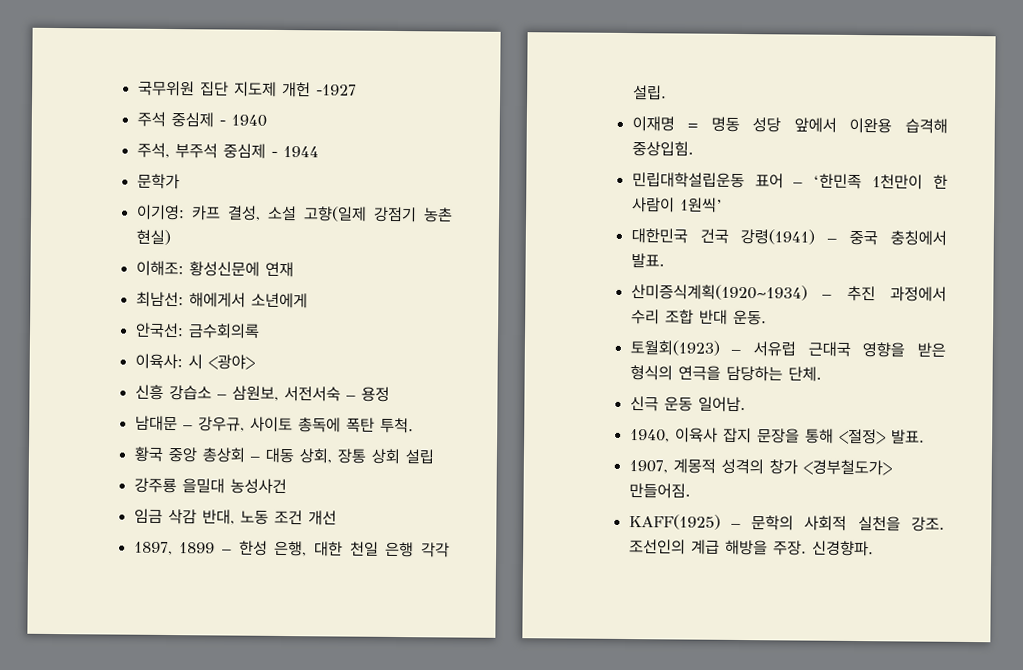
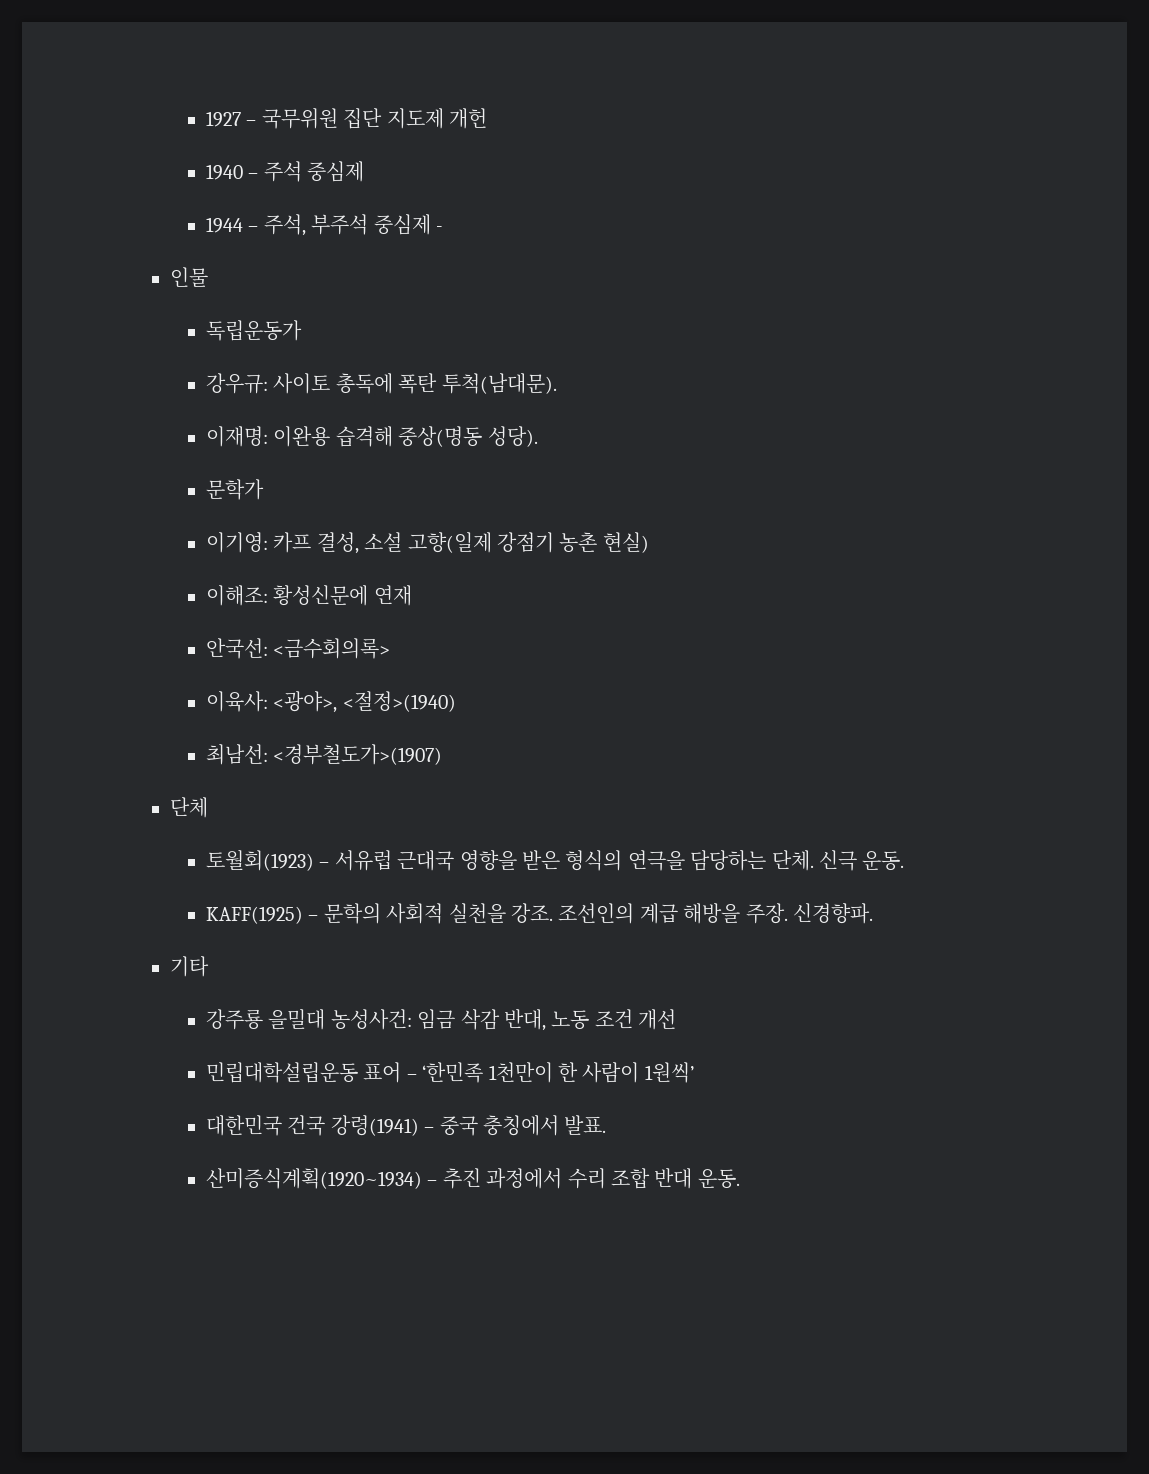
- 국무위원 집단 지도제 개헌 -1927
- 주석 중심제 - 1940
- 주석, 부주석 중심제 - 1944
+ 1927 – 국무위원 집단 지도제 개헌
+ 1940 – 주석 중심제
+ 1944 – 주석, 부주석 중심제 -
+ 인물
+ 독립운동가
+ 강우규: 사이토 총독에 폭탄 투척(남대문).
+ 이재명: 이완용 습격해 중상(명동 성당).
- 최남선: 해에게서 소년에게
- 안국선: 금수회의록
+ 안국선: <금수회의록>
- 이육사: 시 <광야>
- 신흥 강습소 – 삼원보, 서전서숙 – 용정
- 남대문 – 강우규, 사이토 총독에 폭탄 투척.
- 황국 중앙 총상회 – 대동 상회, 장통 상회 설립
+ 이육사: <광야>, <절정>(1940)
+ 최남선: <경부철도가>(1907)
+ 단체
+ 토월회(1923) – 서유럽 근대국 영향을 받은 형식의 연극을 담당하는 단체. 신극 운동.
+ KAFF(1925) – 문학의 사회적 실천을 강조. 조선인의 계급 해방을 주장. 신경향파.
+ 기타
- 강주룡 을밀대 농성사건
- 임금 삭감 반대, 노동 조건 개선
+ 강주룡 을밀대 농성사건: 임금 삭감 반대, 노동 조건 개선
- 1897, 1899 – 한성 은행, 대한 천일 은행 각각 설립.
- 이재명 = 명동 성당 앞에서 이완용 습격해 중상입힘.
- 토월회(1923) – 서유럽 근대국 영향을 받은 형식의 연극을 담당하는 단체.
- 신극 운동 일어남.
- 1940, 이육사 잡지 문장을 통해 <절정> 발표.
- 1907, 계몽적 성격의 창가 <경부철도가> 만들어짐.
- KAFF(1925) – 문학의 사회적 실천을 강조. 조선인의 계급 해방을 주장. 신경향파.

